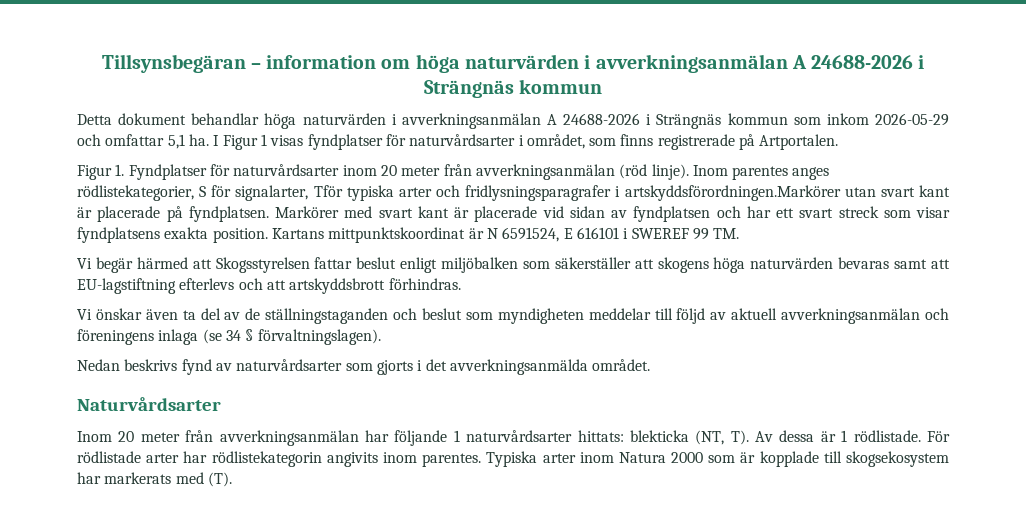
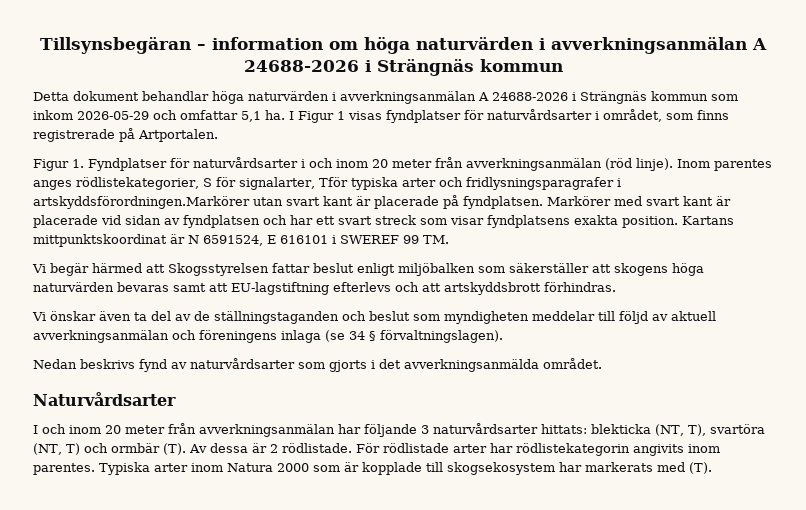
- Figur 1. Fyndplatser för naturvårdsarter inom 20 meter från avverkningsanmälan (röd linje).
+ Figur 1. Fyndplatser för naturvårdsarter i och inom 20 meter från avverkningsanmälan (röd linje).
- Inom 20 meter från avverkningsanmälan har följande 1 naturvårdsarter hittats: blekticka (NT, T). Av dessa är 1 rödlistade.
+ I och inom 20 meter från avverkningsanmälan har följande 3 naturvårdsarter hittats: blekticka (NT, T), svartöra (NT, T) och ormbär (T). Av dessa är 2 rödlistade.

